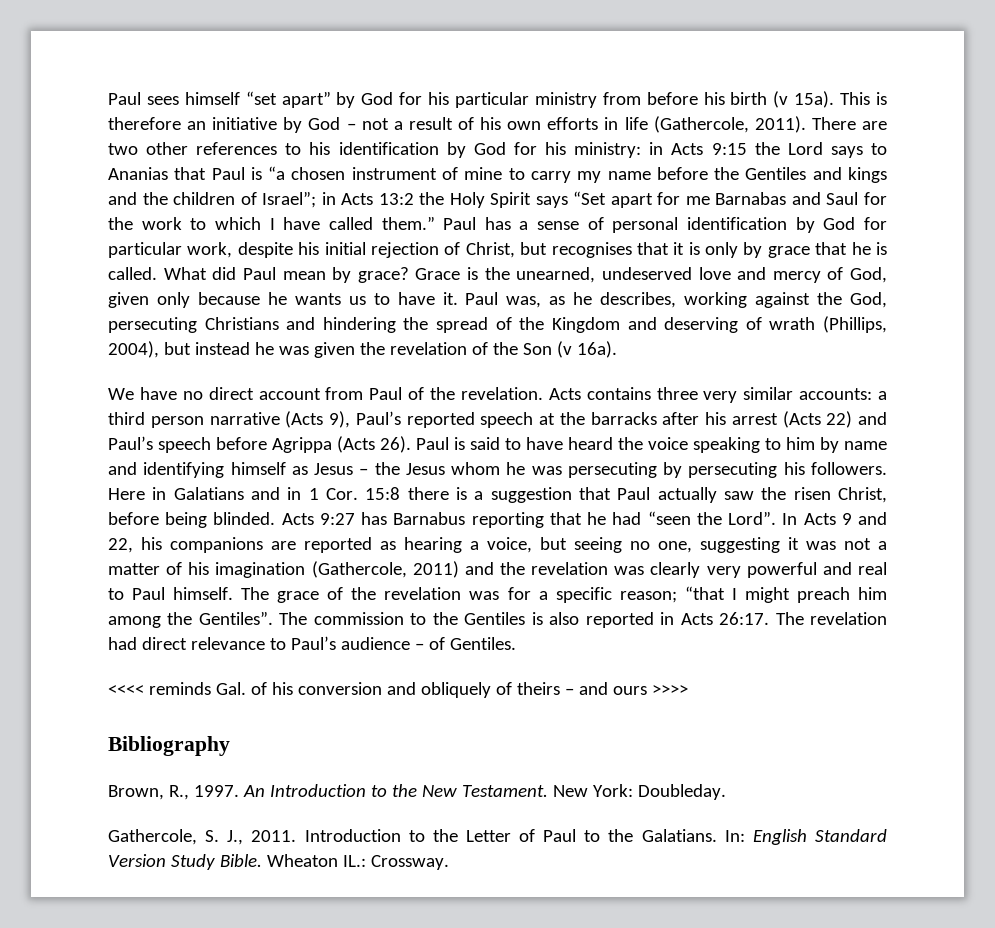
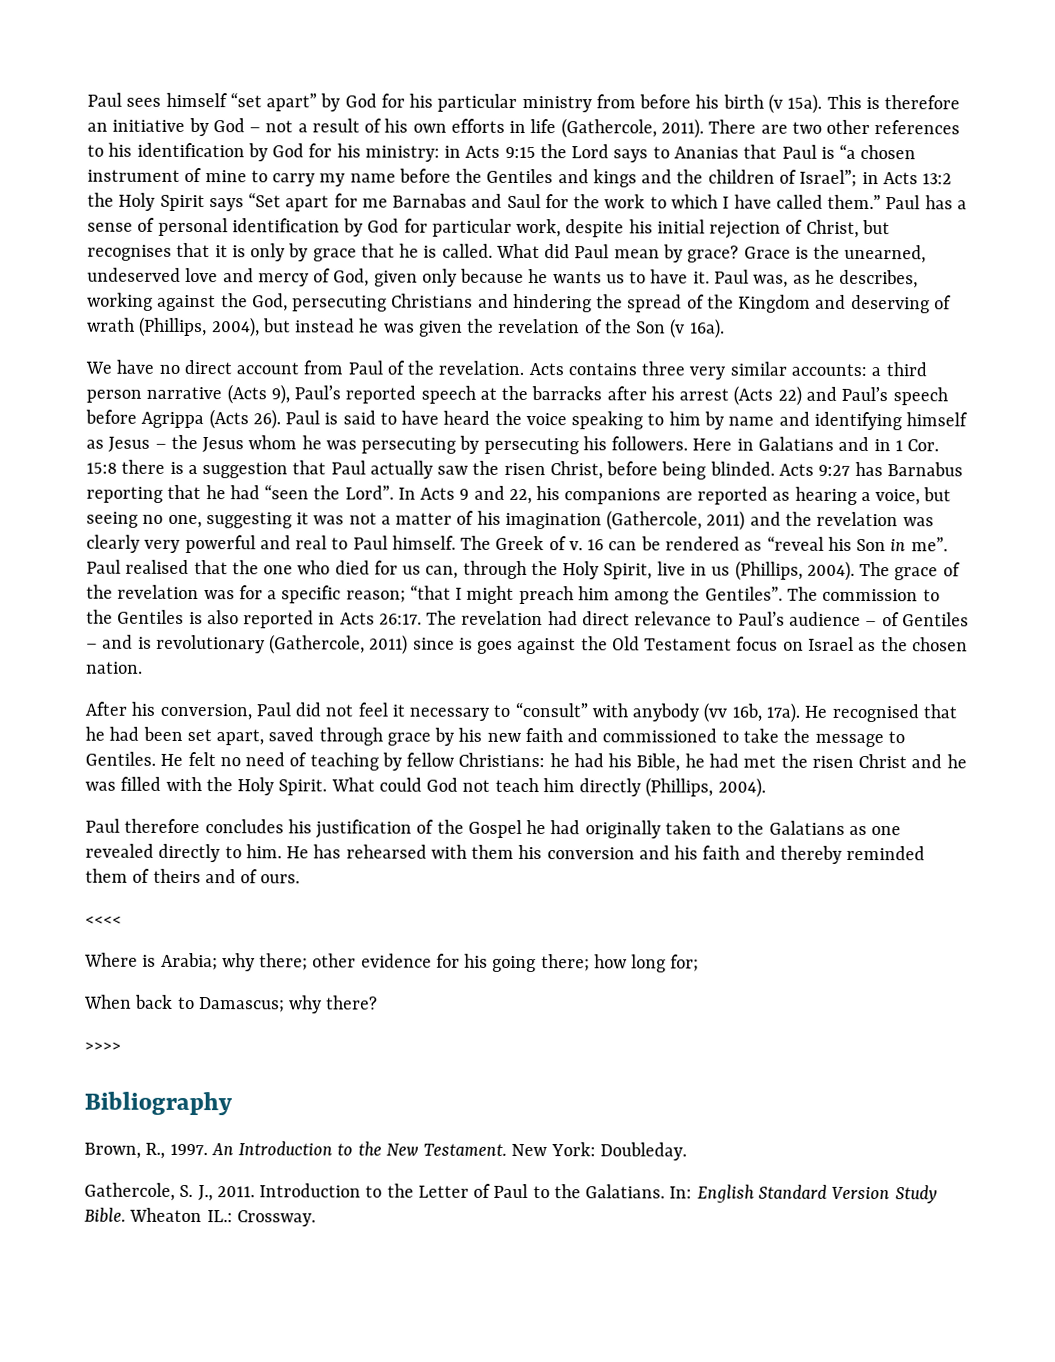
- The grace of the revelation was for a specific reason; “that I might preach him among the Gentiles”.
+ The Greek of v. 16 can be rendered as “reveal his Son in me”. Paul realised that the one who died for us can, through the Holy Spirit, live in us (Phillips, 2004). The grace of the revelation was for a specific reason; “that I might preach him among the Gentiles”.
- The revelation had direct relevance to Paul’s audience – of Gentiles.
- <<<< reminds Gal. of his conversion and obliquely of theirs – and ours >>>>
+ The revelation had direct relevance to Paul’s audience – of Gentiles – and is revolutionary (Gathercole, 2011) since is goes against the Old Testament focus on Israel as the chosen nation.
+ After his conversion, Paul did not feel it necessary to “consult” with anybody (vv 16b, 17a). He recognised that he had been set apart, saved through grace by his new faith and commissioned to take the message to Gentiles. He felt no need of teaching by fellow Christians: he had his Bible, he had met the risen Christ and he was filled with the Holy Spirit. What could God not teach him directly (Phillips, 2004).
+ Paul therefore concludes his justification of the Gospel he had originally taken to the Galatians as one revealed directly to him. He has rehearsed with them his conversion and his faith and thereby reminded them of theirs and of ours.
+ <<<<
+ Where is Arabia; why there; other evidence for his going there; how long for;
+ When back to Damascus; why there?
+ >>>>

